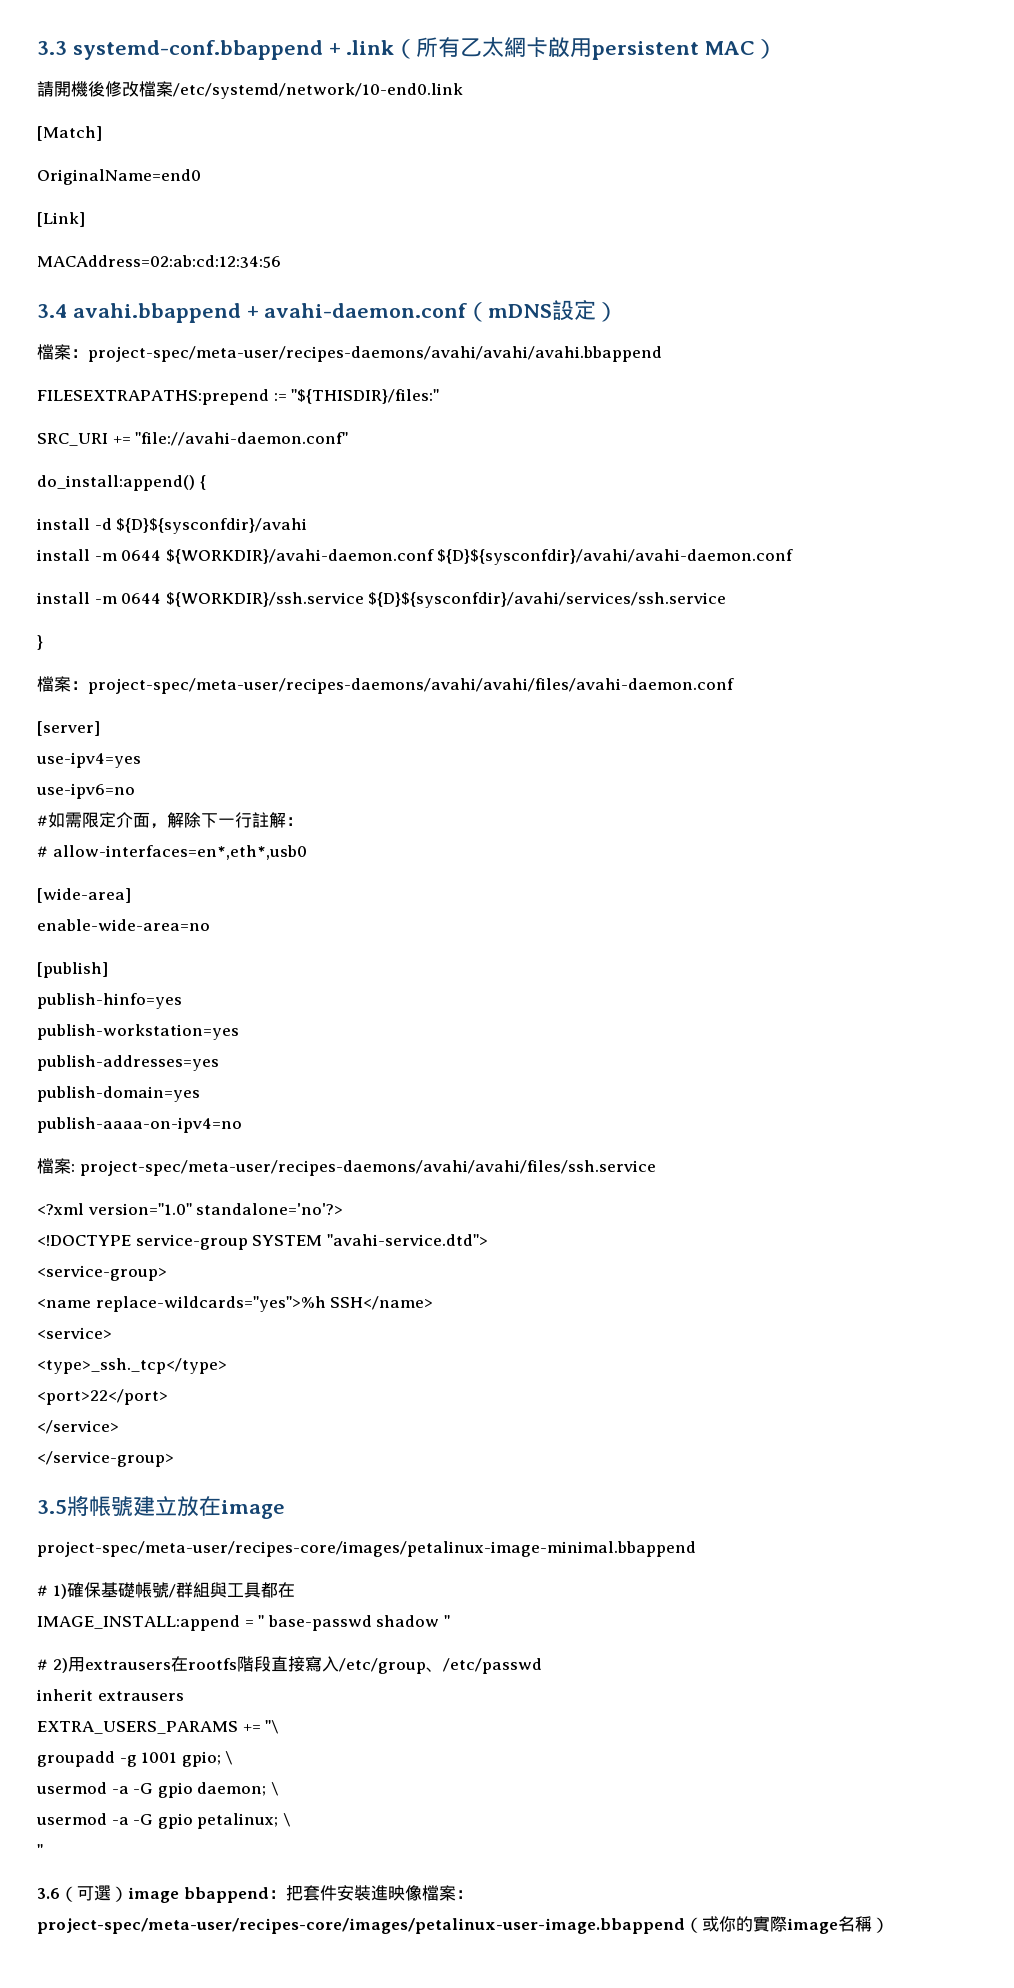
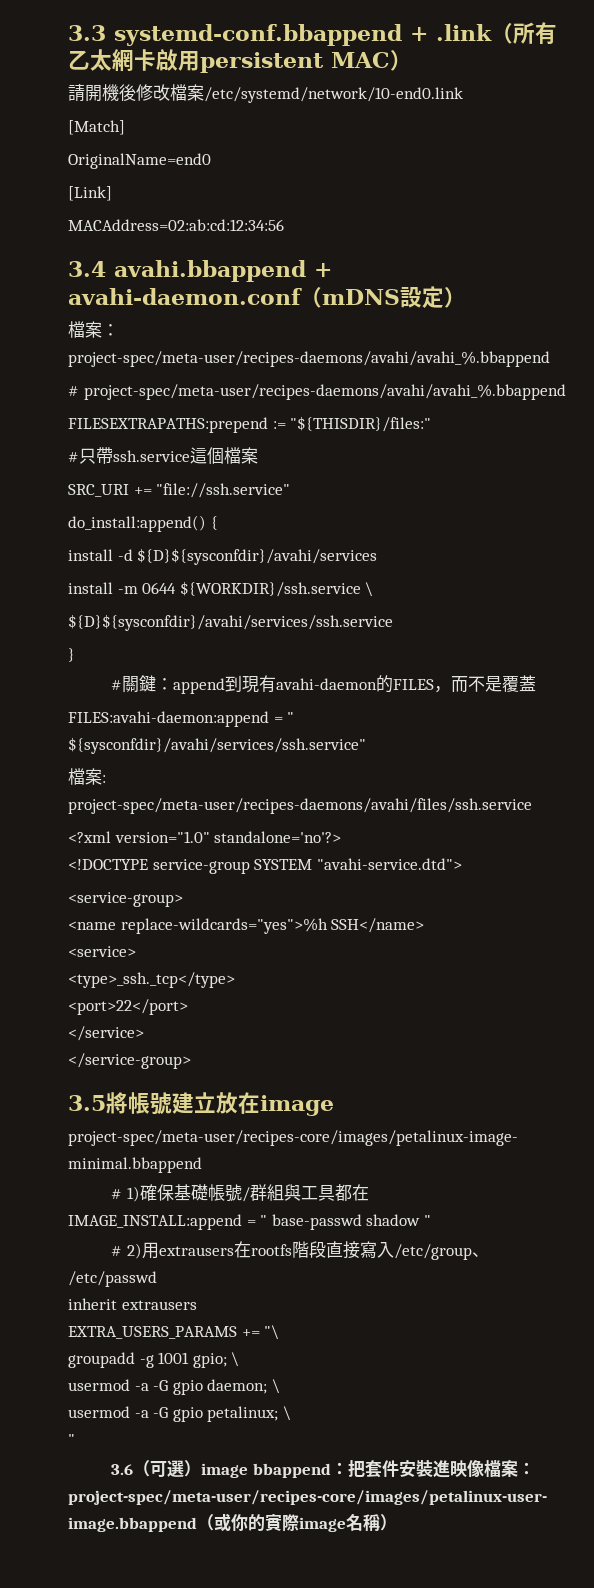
- 檔案：project-spec/meta-user/recipes-daemons/avahi/avahi/avahi.bbappend
+ 檔案：project-spec/meta-user/recipes-daemons/avahi/avahi_%.bbappend
+ # project-spec/meta-user/recipes-daemons/avahi/avahi_%.bbappend
+ #只帶ssh.service這個檔案
- SRC_URI += "file://avahi-daemon.conf"
+ SRC_URI += "file://ssh.service"
- install -d ${D}${sysconfdir}/avahi
- install -m 0644 ${WORKDIR}/avahi-daemon.conf ${D}${sysconfdir}/avahi/avahi-daemon.conf
+ install -d ${D}${sysconfdir}/avahi/services
- install -m 0644 ${WORKDIR}/ssh.service ${D}${sysconfdir}/avahi/services/ssh.service
+ install -m 0644 ${WORKDIR}/ssh.service \
+ ${D}${sysconfdir}/avahi/services/ssh.service
- 檔案：project-spec/meta-user/recipes-daemons/avahi/avahi/files/avahi-daemon.conf
- [server]
- use-ipv4=yes
- use-ipv6=no
- #如需限定介面，解除下一行註解：
- # allow-interfaces=en*,eth*,usb0
- [wide-area]
- enable-wide-area=no
- [publish]
- publish-hinfo=yes
- publish-workstation=yes
- publish-addresses=yes
- publish-domain=yes
- publish-aaaa-on-ipv4=no
- 檔案: project-spec/meta-user/recipes-daemons/avahi/avahi/files/ssh.service
+ #關鍵：append到現有avahi-daemon的FILES，而不是覆蓋
+ FILES:avahi-daemon:append = " ${sysconfdir}/avahi/services/ssh.service"
+ 檔案: project-spec/meta-user/recipes-daemons/avahi/files/ssh.service

